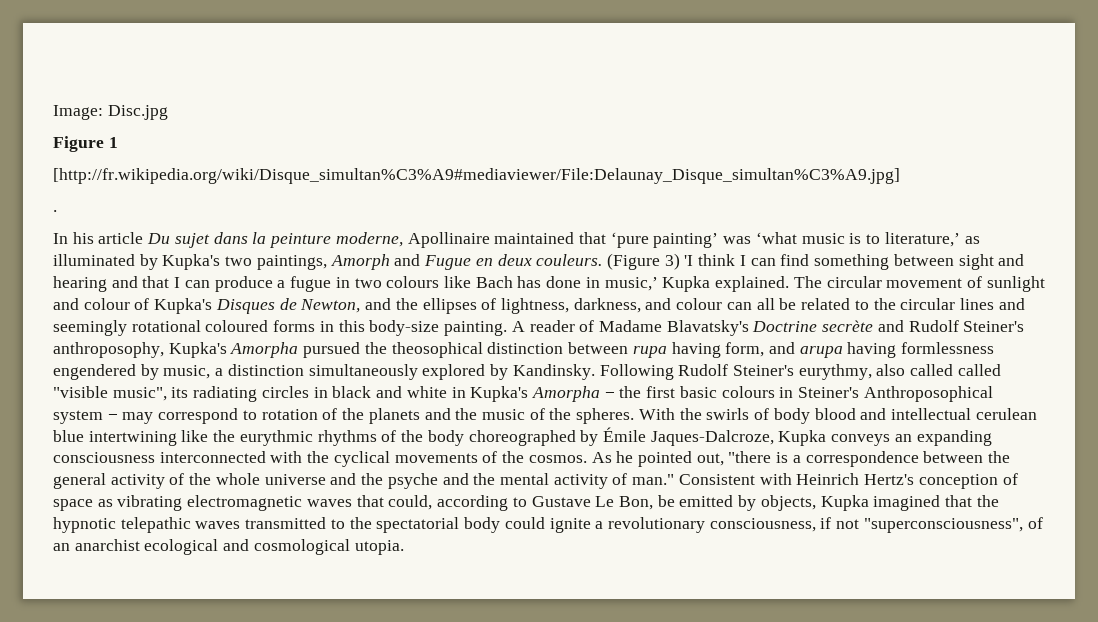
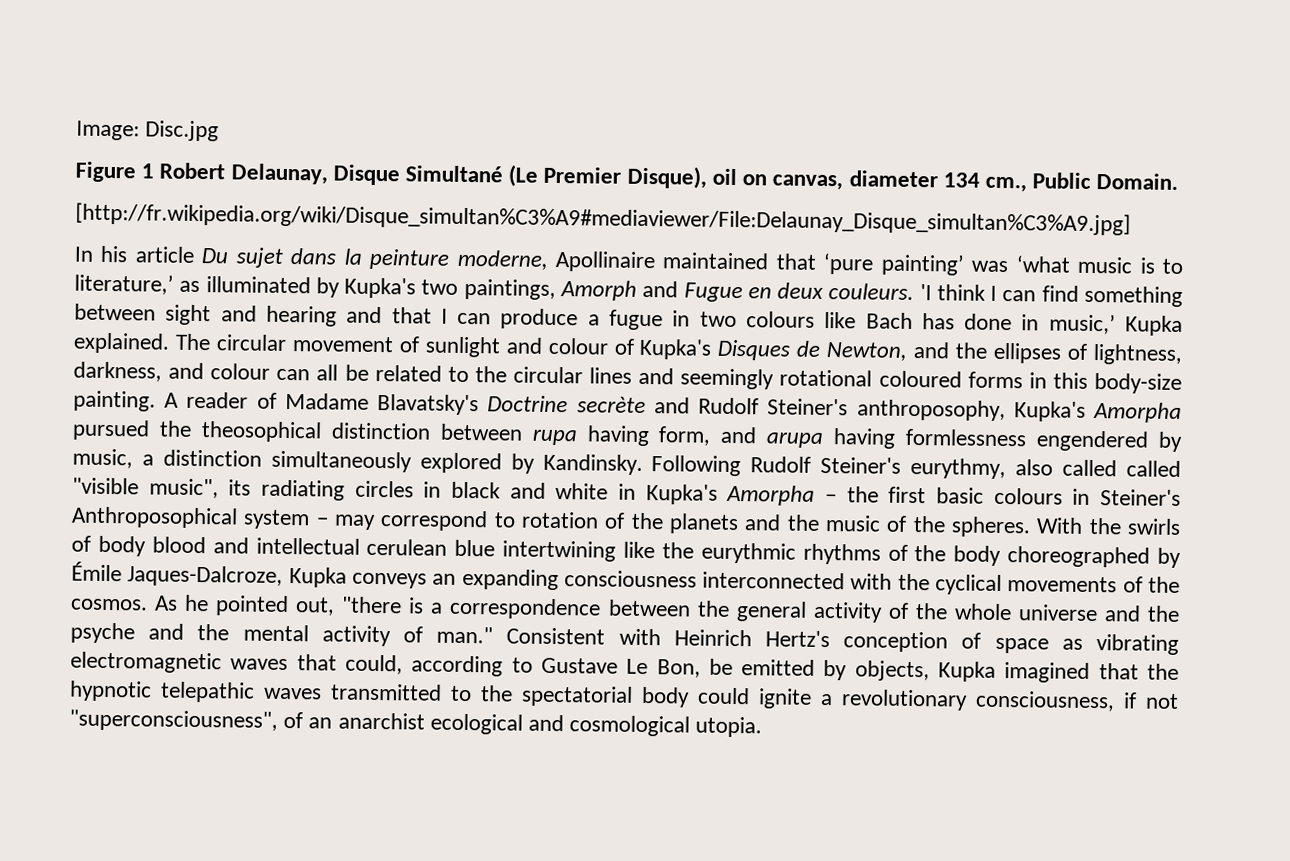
- Figure 1
+ Figure 1 Robert Delaunay, Disque Simultané (Le Premier Disque), oil on canvas, diameter 134 cm., Public Domain.
- .
- (Figure 3) 'I think I can find something between sight and hearing and that I can produce a fugue in two colours like Bach has done in music,’ Kupka explained.
+ 'I think I can find something between sight and hearing and that I can produce a fugue in two colours like Bach has done in music,’ Kupka explained.

